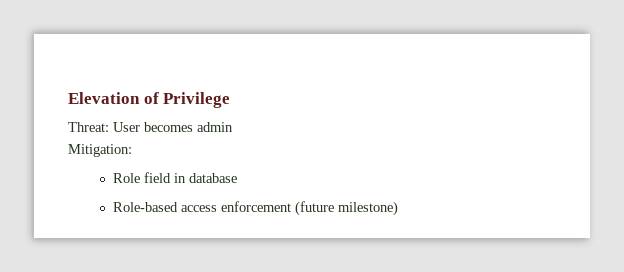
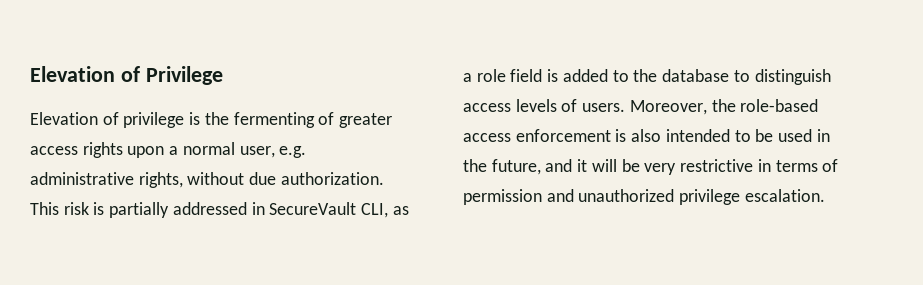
- Threat: User becomes admin
- Mitigation:
- Role field in database
- Role-based access enforcement (future milestone)
+ Elevation of privilege is the fermenting of greater access rights upon a normal user, e.g. administrative rights, without due authorization. This risk is partially addressed in SecureVault CLI, as a role field is added to the database to distinguish access levels of users. Moreover, the role-based access enforcement is also intended to be used in the future, and it will be very restrictive in terms of permission and unauthorized privilege escalation.

